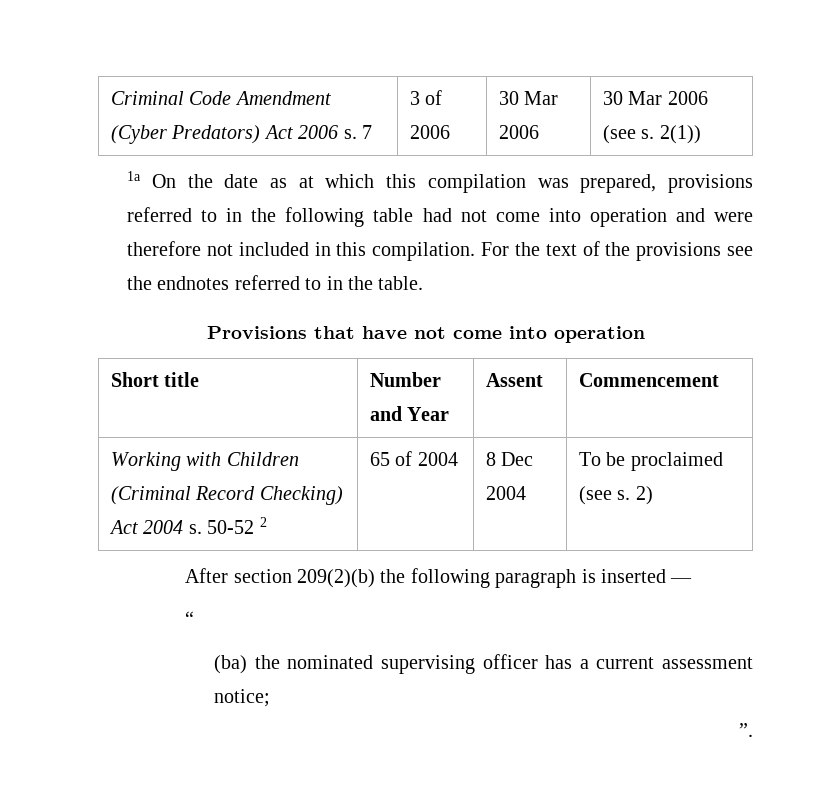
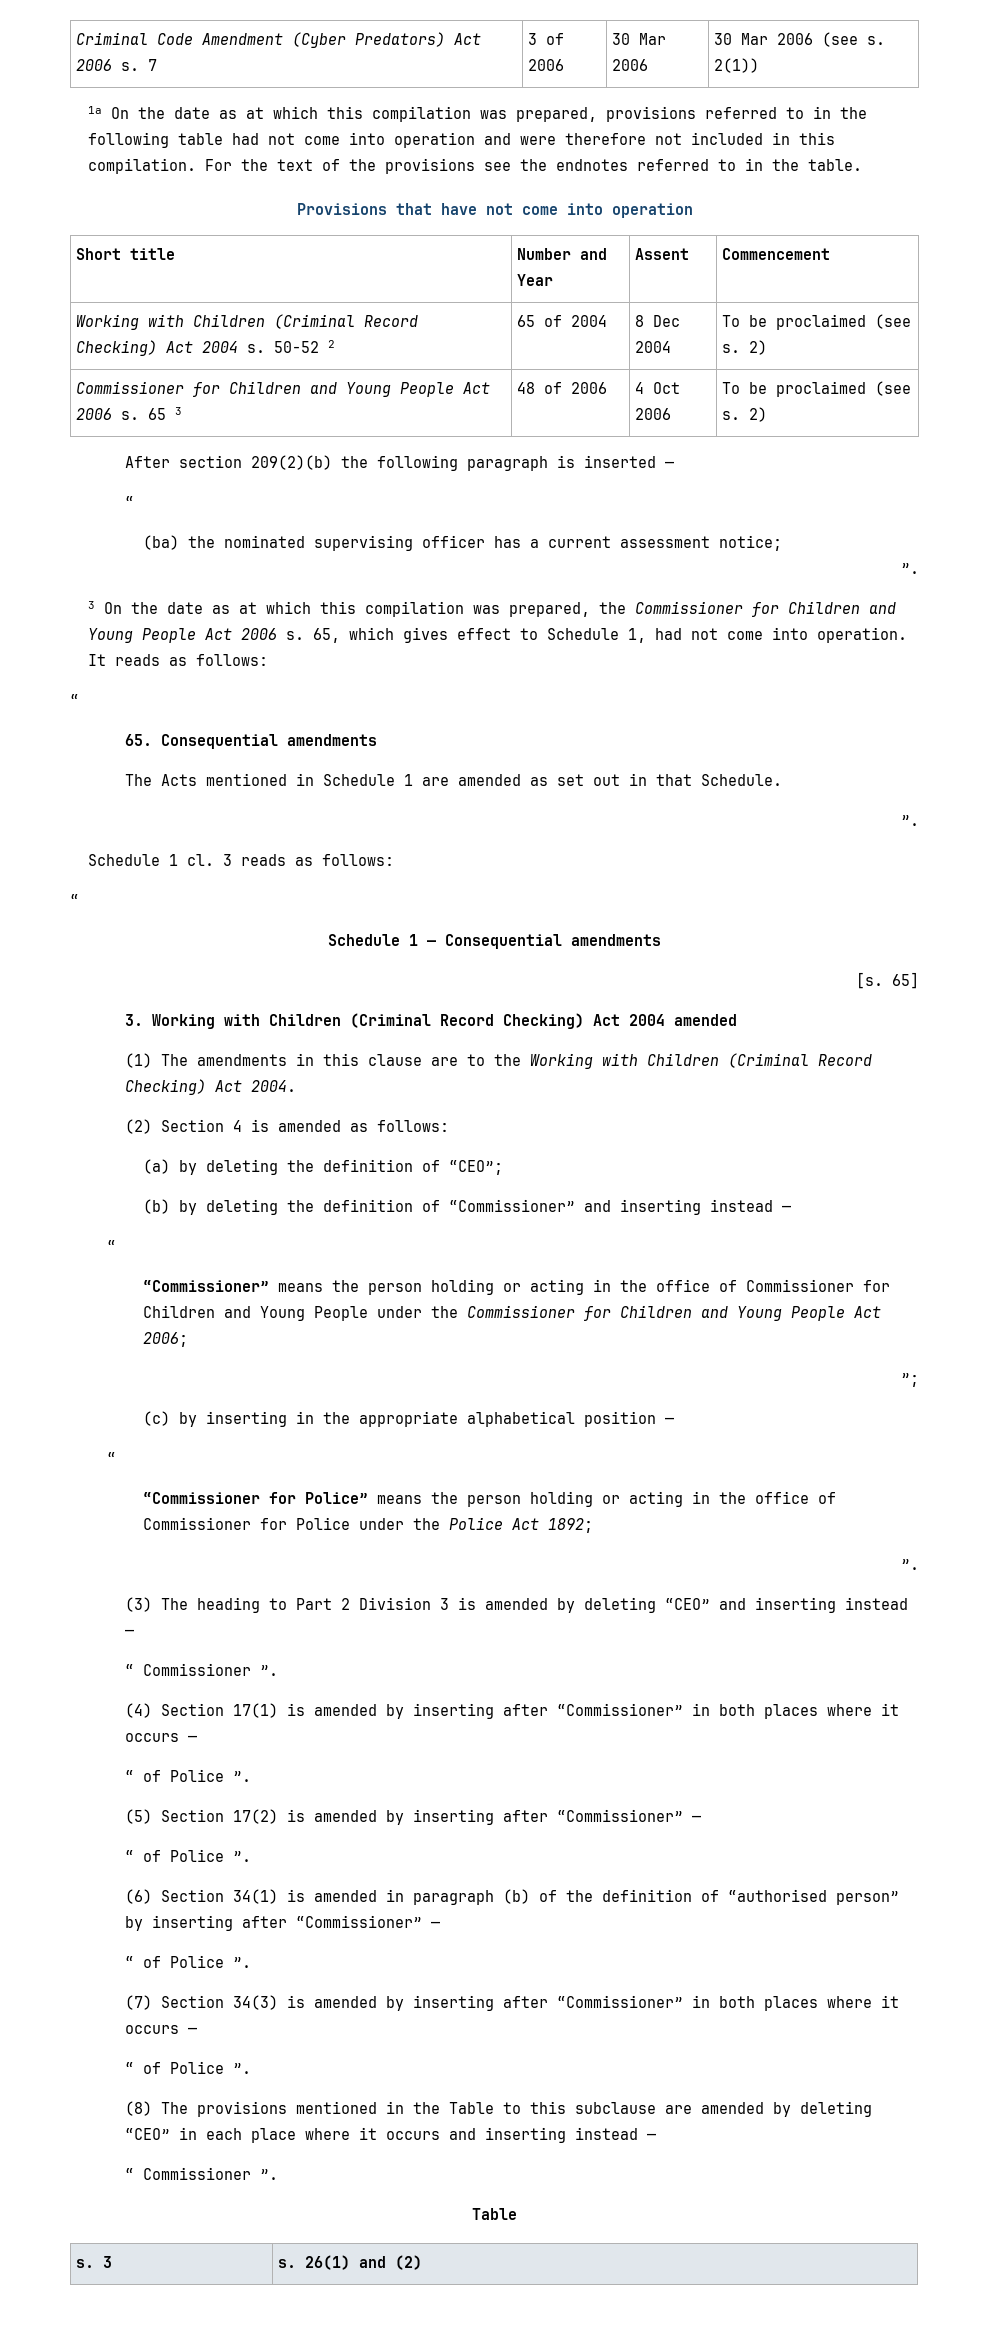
+ Commissioner for Children and Young People Act 2006 s. 65 3 | 48 of 2006 | 4 Oct 2006 | To be proclaimed (see s. 2)
+ 3 On the date as at which this compilation was prepared, the Commissioner for Children and Young People Act 2006 s. 65, which gives effect to Schedule 1, had not come into operation. It reads as follows:
+ “
+ 65. Consequential amendments
+ The Acts mentioned in Schedule 1 are amended as set out in that Schedule.
+ ”.
+ Schedule 1 cl. 3 reads as follows:
+ “
+ Schedule 1 — Consequential amendments
+ [s. 65]
+ 3. Working with Children (Criminal Record Checking) Act 2004 amended
+ (1) The amendments in this clause are to the Working with Children (Criminal Record Checking) Act 2004.
+ (2) Section 4 is amended as follows:
+ (a) by deleting the definition of “CEO”;
+ (b) by deleting the definition of “Commissioner” and inserting instead —
+ “
+ “Commissioner” means the person holding or acting in the office of Commissioner for Children and Young People under the Commissioner for Children and Young People Act 2006;
+ ”;
+ (c) by inserting in the appropriate alphabetical position —
+ “
+ “Commissioner for Police” means the person holding or acting in the office of Commissioner for Police under the Police Act 1892;
+ ”.
+ (3) The heading to Part 2 Division 3 is amended by deleting “CEO” and inserting instead —
+ “ Commissioner ”.
+ (4) Section 17(1) is amended by inserting after “Commissioner” in both places where it occurs —
+ “ of Police ”.
+ (5) Section 17(2) is amended by inserting after “Commissioner” —
+ “ of Police ”.
+ (6) Section 34(1) is amended in paragraph (b) of the definition of “authorised person” by inserting after “Commissioner” —
+ “ of Police ”.
+ (7) Section 34(3) is amended by inserting after “Commissioner” in both places where it occurs —
+ “ of Police ”.
+ (8) The provisions mentioned in the Table to this subclause are amended by deleting “CEO” in each place where it occurs and inserting instead —
+ “ Commissioner ”.
+ Table
+ s. 3 | s. 26(1) and (2)

